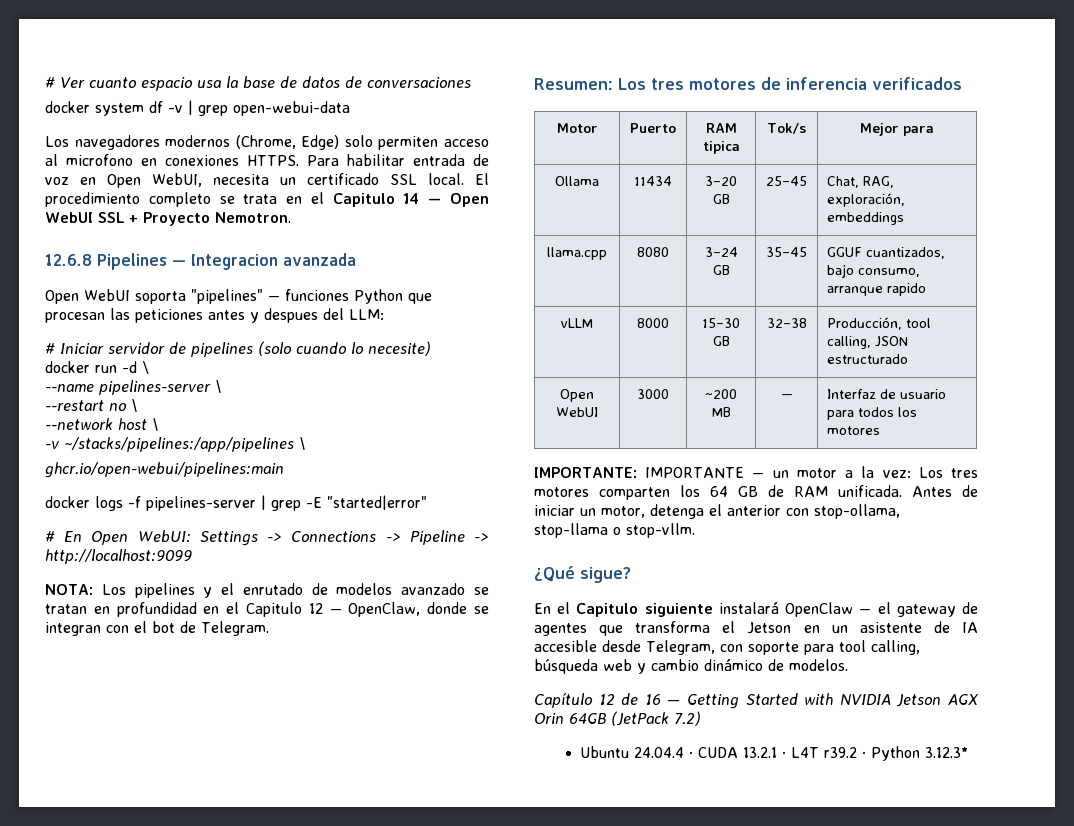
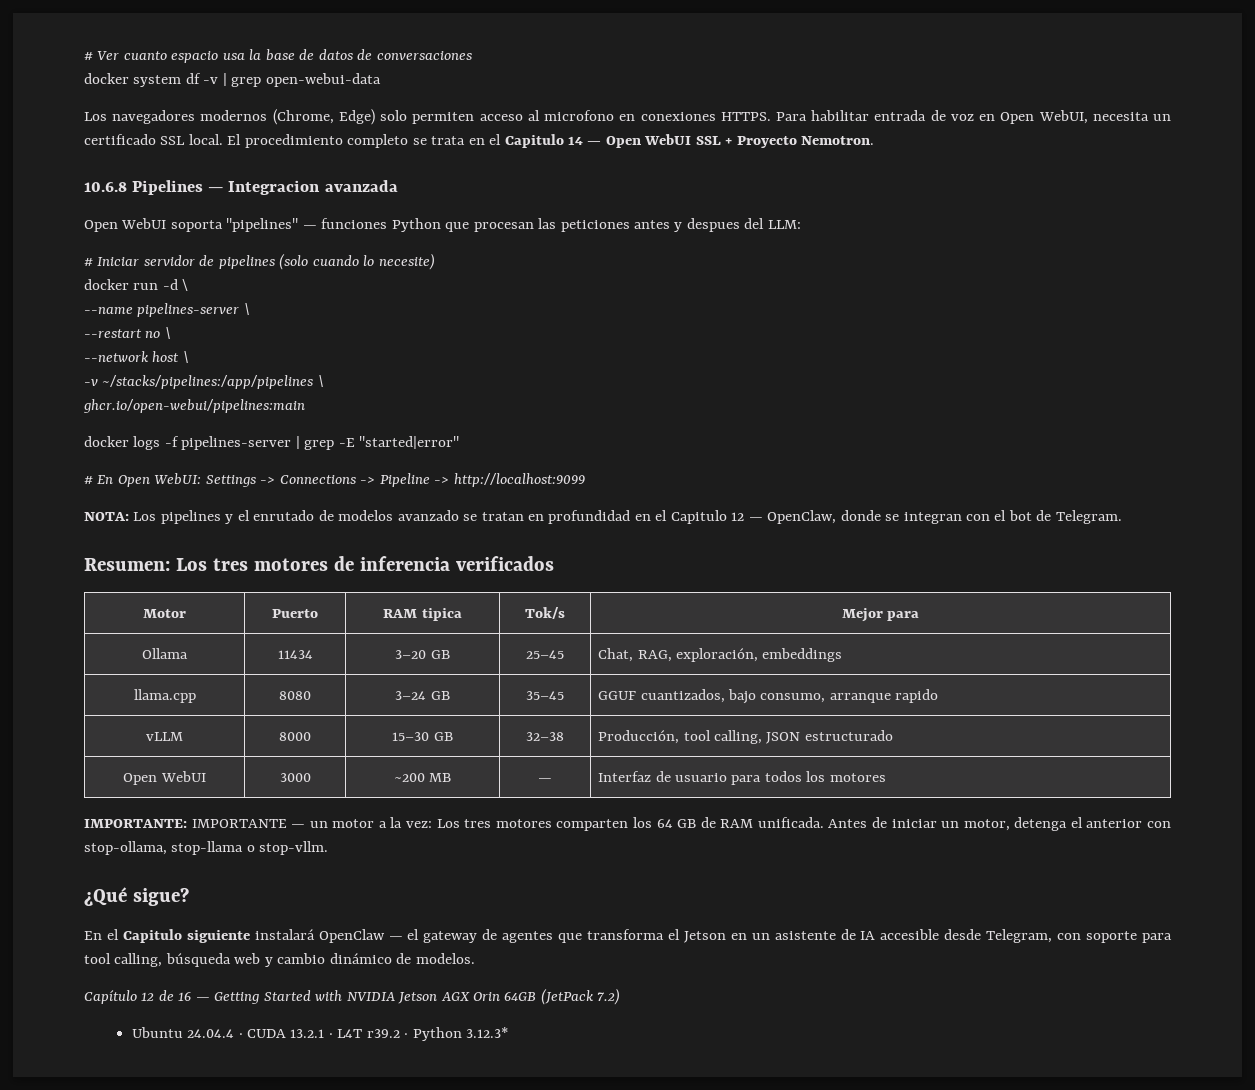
- 12.6.8 Pipelines — Integracion avanzada
+ 10.6.8 Pipelines — Integracion avanzada

